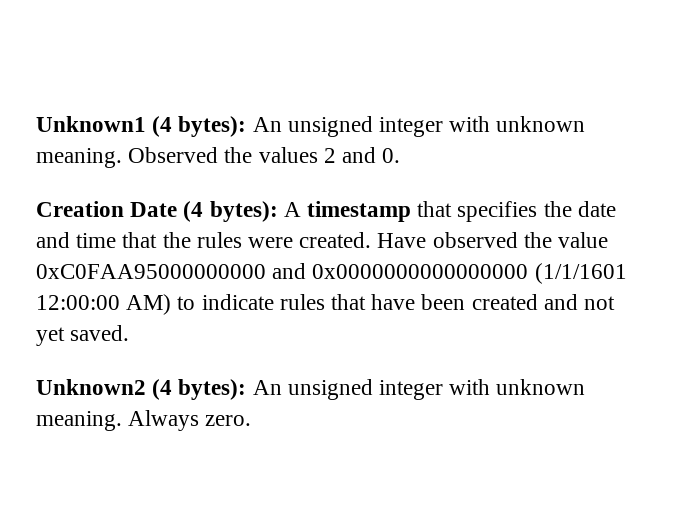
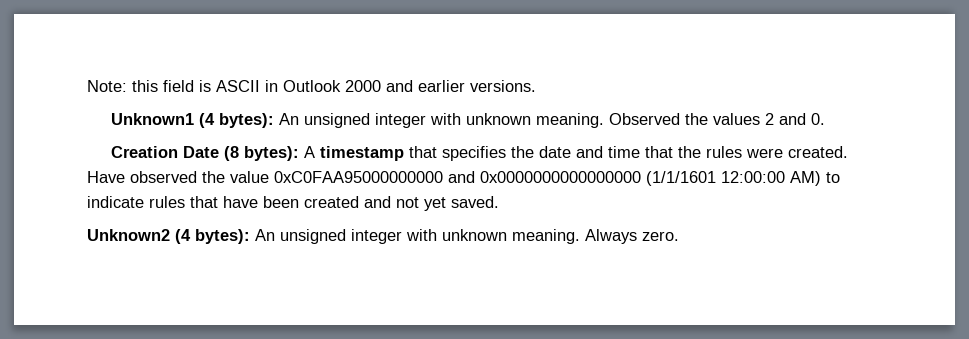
+ Note: this field is ASCII in Outlook 2000 and earlier versions.
- Creation Date (4 bytes): A timestamp that specifies the date and time that the rules were created.
+ Creation Date (8 bytes): A timestamp that specifies the date and time that the rules were created.

